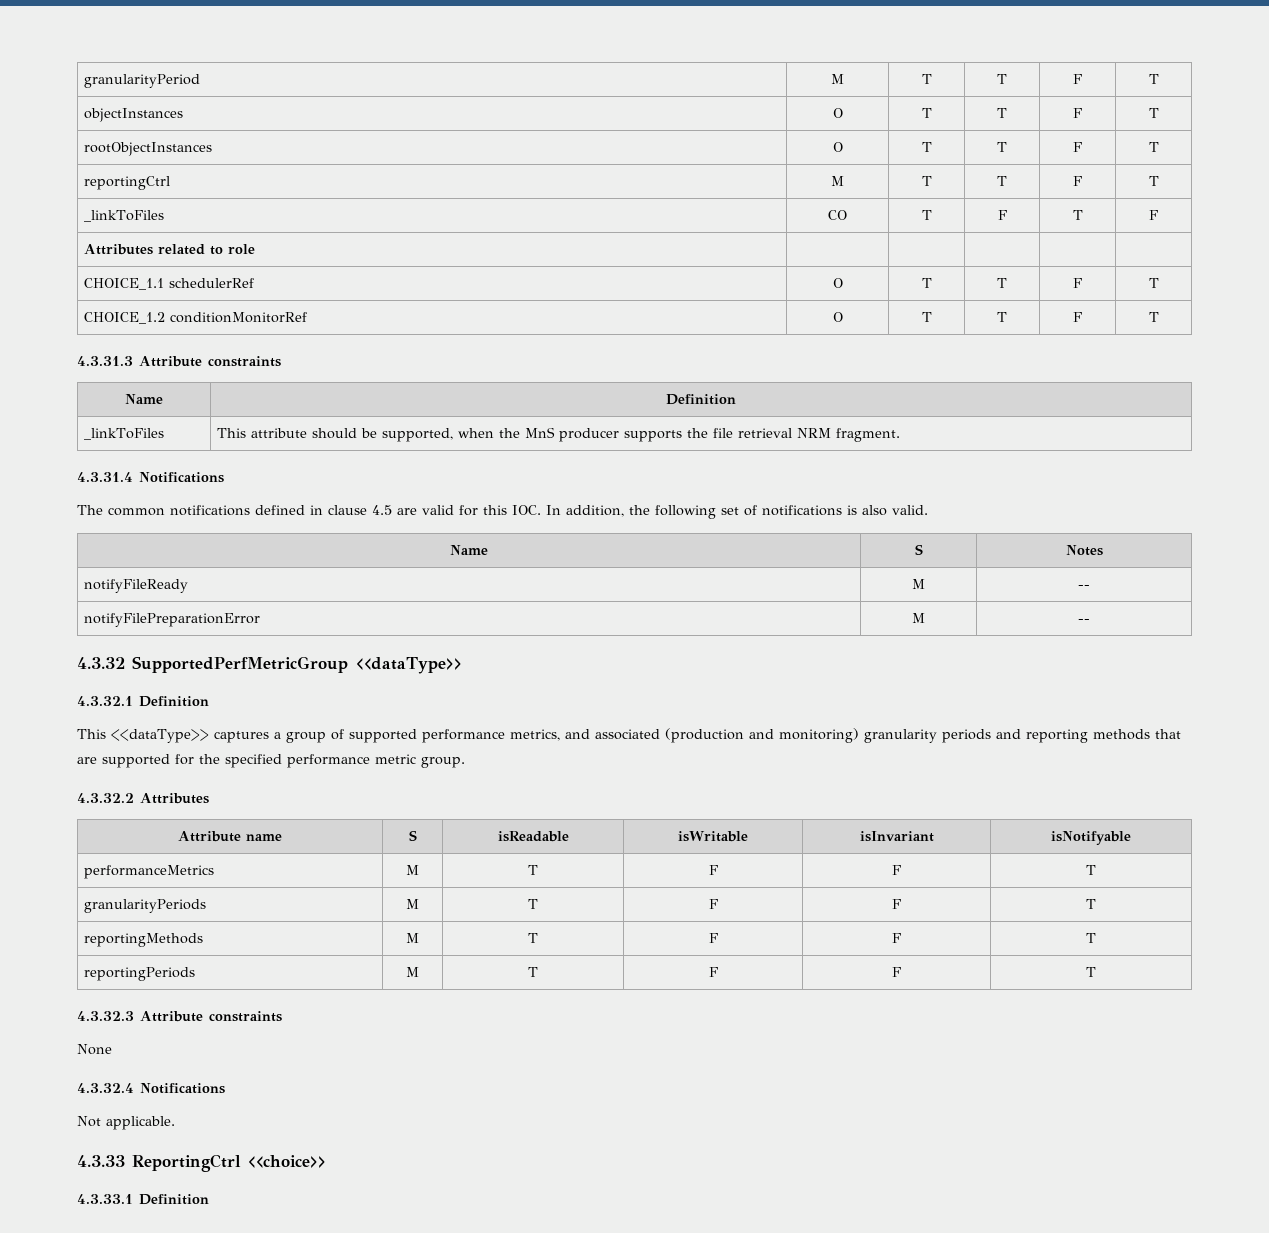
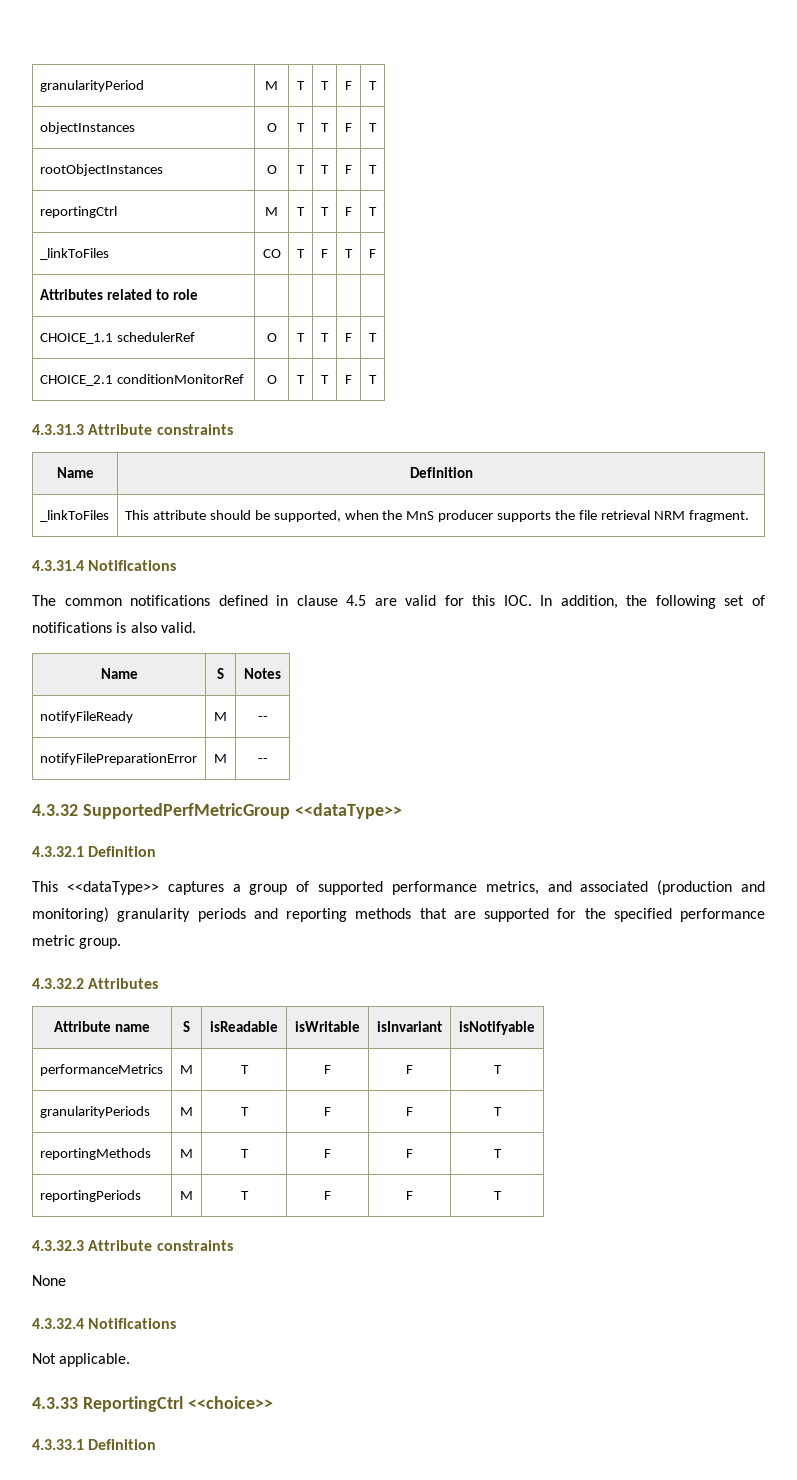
- CHOICE_1.2 conditionMonitorRef | O | T | T | F | T
+ CHOICE_2.1 conditionMonitorRef | O | T | T | F | T

